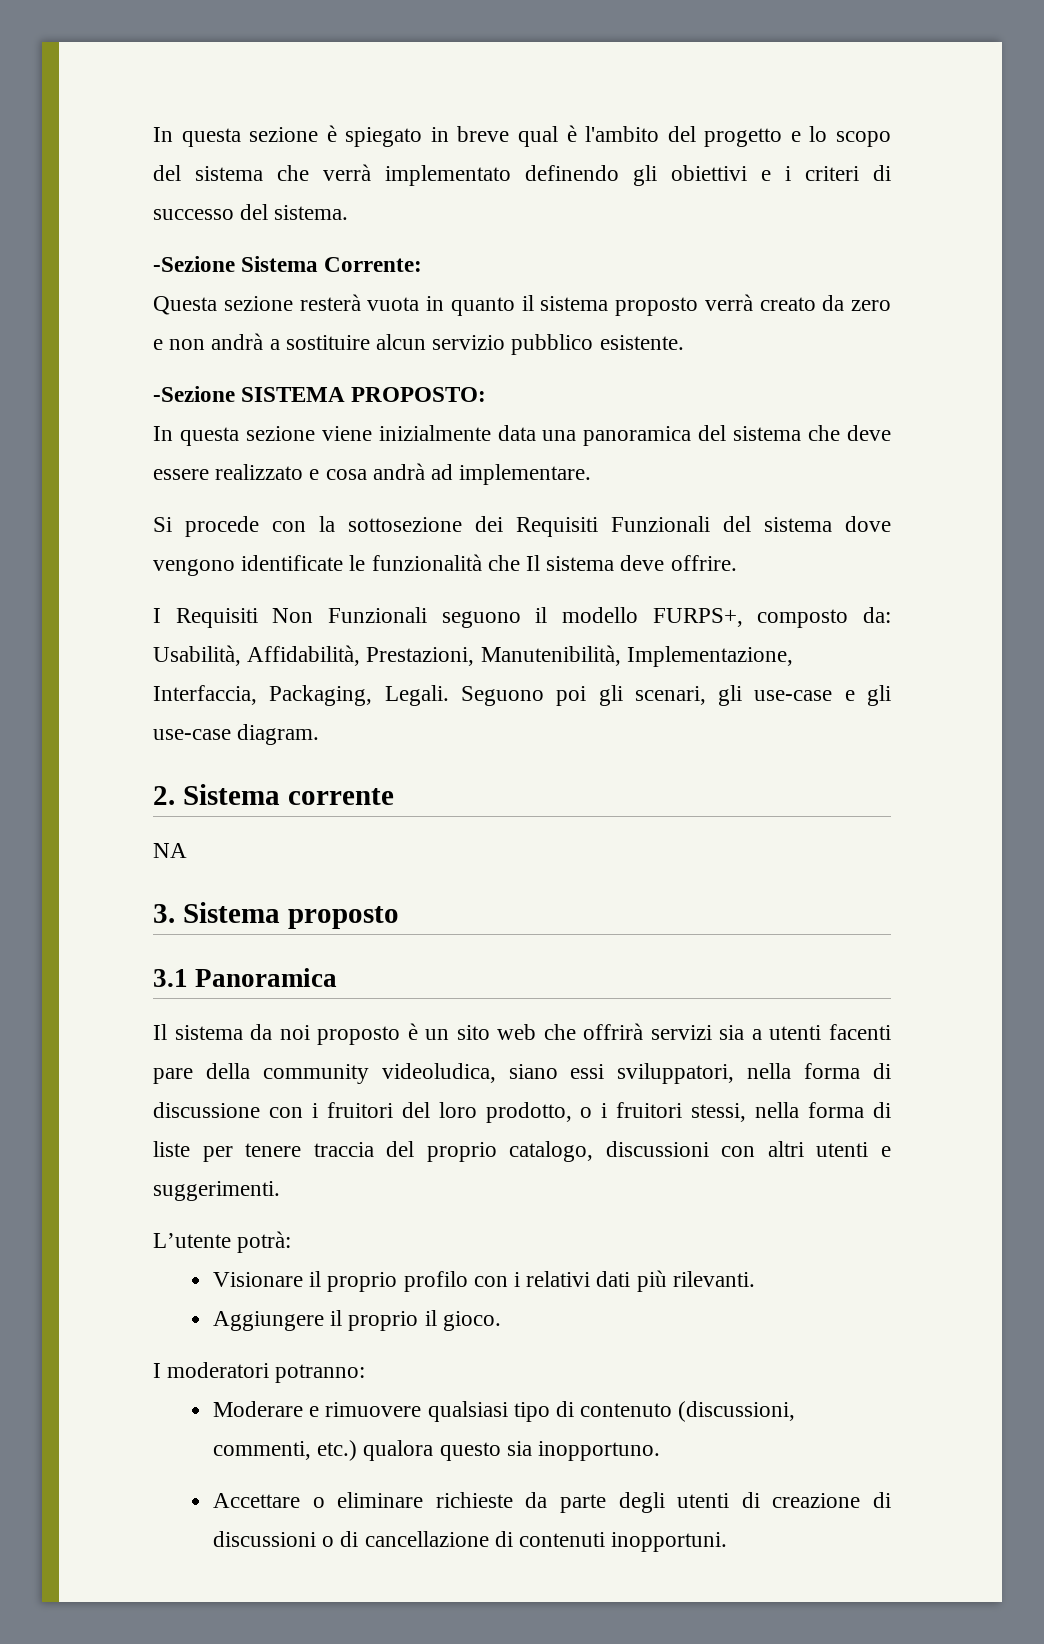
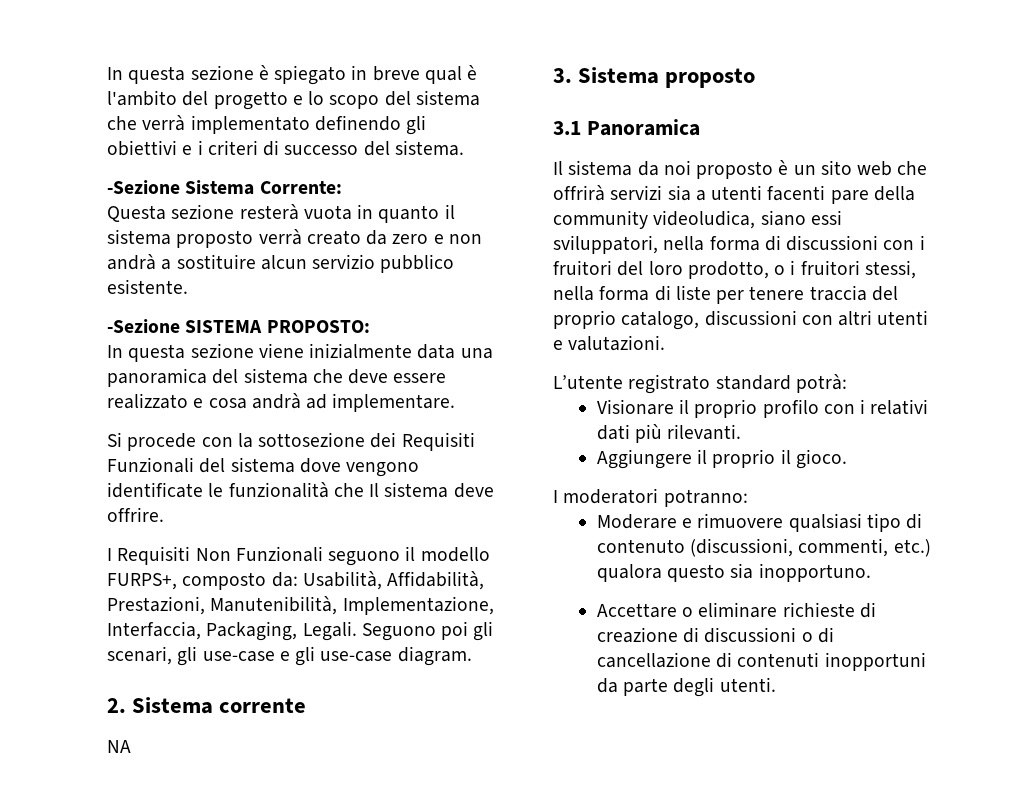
- Il sistema da noi proposto è un sito web che offrirà servizi sia a utenti facenti pare della community videoludica, siano essi sviluppatori, nella forma di discussione con i fruitori del loro prodotto, o i fruitori stessi, nella forma di liste per tenere traccia del proprio catalogo, discussioni con altri utenti e suggerimenti.
+ Il sistema da noi proposto è un sito web che offrirà servizi sia a utenti facenti pare della community videoludica, siano essi sviluppatori, nella forma di discussioni con i fruitori del loro prodotto, o i fruitori stessi, nella forma di liste per tenere traccia del proprio catalogo, discussioni con altri utenti e valutazioni.
- L’utente potrà:
+ L’utente registrato standard potrà:
- Accettare o eliminare richieste da parte degli utenti di creazione di discussioni o di cancellazione di contenuti inopportuni.
+ Accettare o eliminare richieste di creazione di discussioni o di cancellazione di contenuti inopportuni da parte degli utenti.

